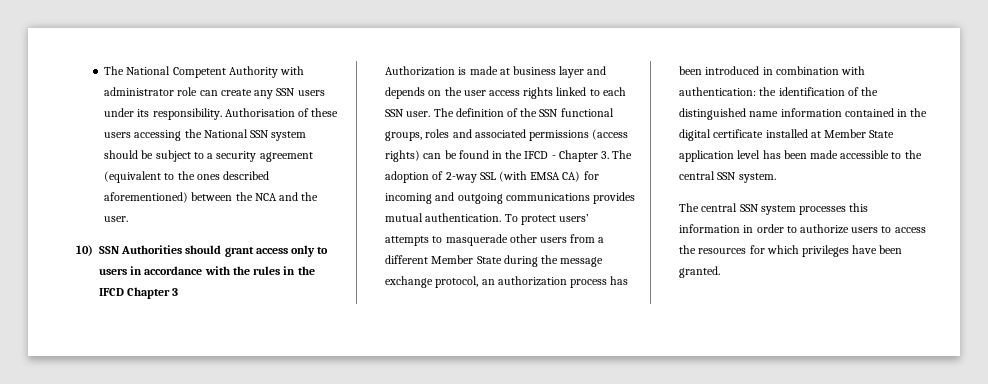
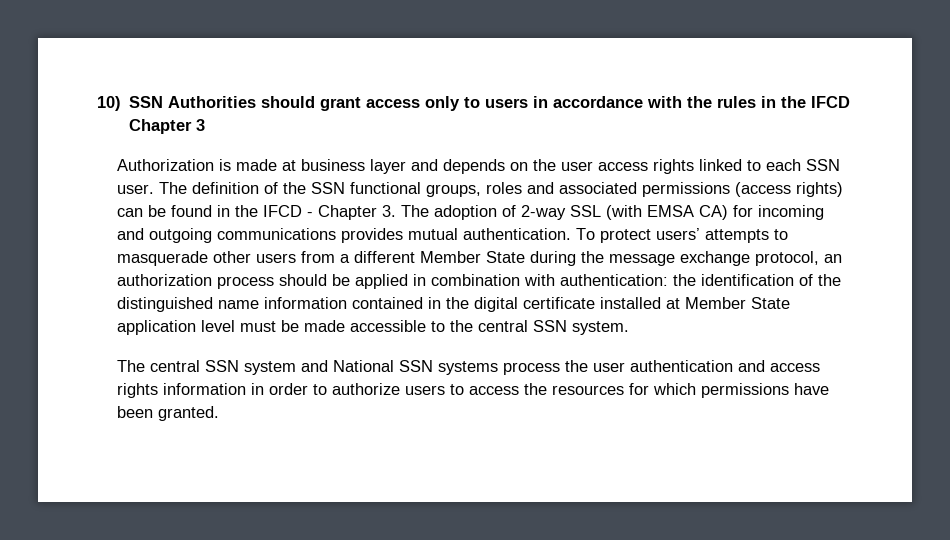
- The National Competent Authority with administrator role can create any SSN users under its responsibility. Authorisation of these users accessing the National SSN system should be subject to a security agreement (equivalent to the ones described aforementioned) between the NCA and the user.
- To protect users’ attempts to masquerade other users from a different Member State during the message exchange protocol, an authorization process has been introduced in combination with authentication: the identification of the distinguished name information contained in the digital certificate installed at Member State application level has been made accessible to the central SSN system.
+ To protect users’ attempts to masquerade other users from a different Member State during the message exchange protocol, an authorization process should be applied in combination with authentication: the identification of the distinguished name information contained in the digital certificate installed at Member State application level must be made accessible to the central SSN system.
- The central SSN system processes this information in order to authorize users to access the resources for which privileges have been granted.
+ The central SSN system and National SSN systems process the user authentication and access rights information in order to authorize users to access the resources for which permissions have been granted.

